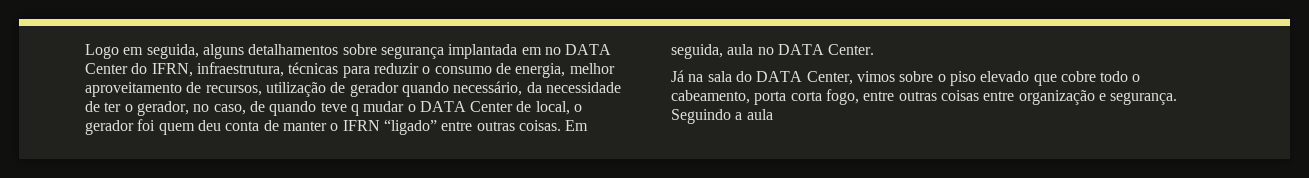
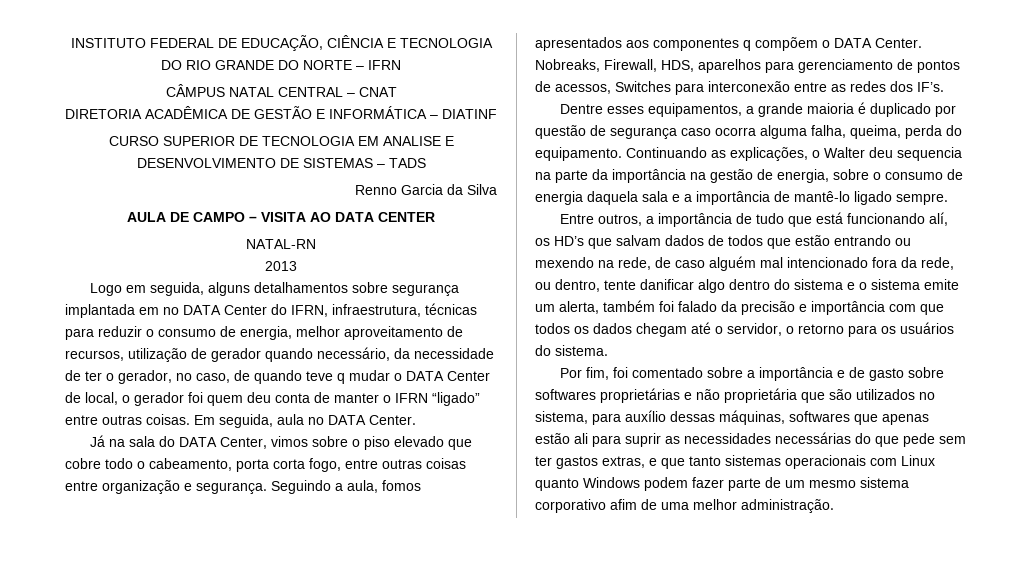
+ INSTITUTO FEDERAL DE EDUCAÇÃO, CIÊNCIA E TECNOLOGIA DO RIO GRANDE DO NORTE – IFRN
+ CÂMPUS NATAL CENTRAL – CNAT
+ DIRETORIA ACADÊMICA DE GESTÃO E INFORMÁTICA – DIATINF
+ CURSO SUPERIOR DE TECNOLOGIA EM ANALISE E DESENVOLVIMENTO DE SISTEMAS – TADS
+ Renno Garcia da Silva
+ AULA DE CAMPO – VISITA AO DATA CENTER
+ NATAL-RN
+ 2013
- Seguindo a aula
+ Seguindo a aula, fomos apresentados aos componentes q compõem o DATA Center. Nobreaks, Firewall, HDS, aparelhos para gerenciamento de pontos de acessos, Switches para interconexão entre as redes dos IF’s.
+ Dentre esses equipamentos, a grande maioria é duplicado por questão de segurança caso ocorra alguma falha, queima, perda do equipamento. Continuando as explicações, o Walter deu sequencia na parte da importância na gestão de energia, sobre o consumo de energia daquela sala e a importância de mantê-lo ligado sempre.
+ Entre outros, a importância de tudo que está funcionando alí, os HD’s que salvam dados de todos que estão entrando ou mexendo na rede, de caso alguém mal intencionado fora da rede, ou dentro, tente danificar algo dentro do sistema e o sistema emite um alerta, também foi falado da precisão e importância com que todos os dados chegam até o servidor, o retorno para os usuários do sistema.
+ Por fim, foi comentado sobre a importância e de gasto sobre softwares proprietárias e não proprietária que são utilizados no sistema, para auxílio dessas máquinas, softwares que apenas estão ali para suprir as necessidades necessárias do que pede sem ter gastos extras, e que tanto sistemas operacionais com Linux quanto Windows podem fazer parte de um mesmo sistema corporativo afim de uma melhor administração.

